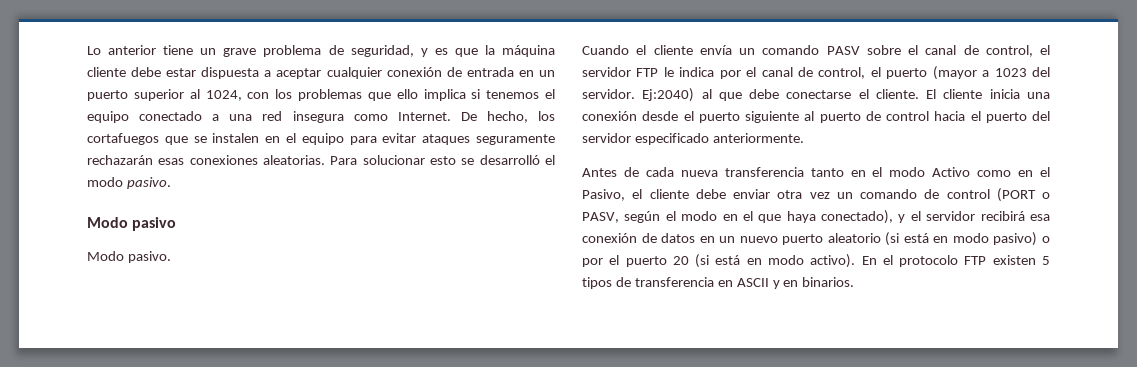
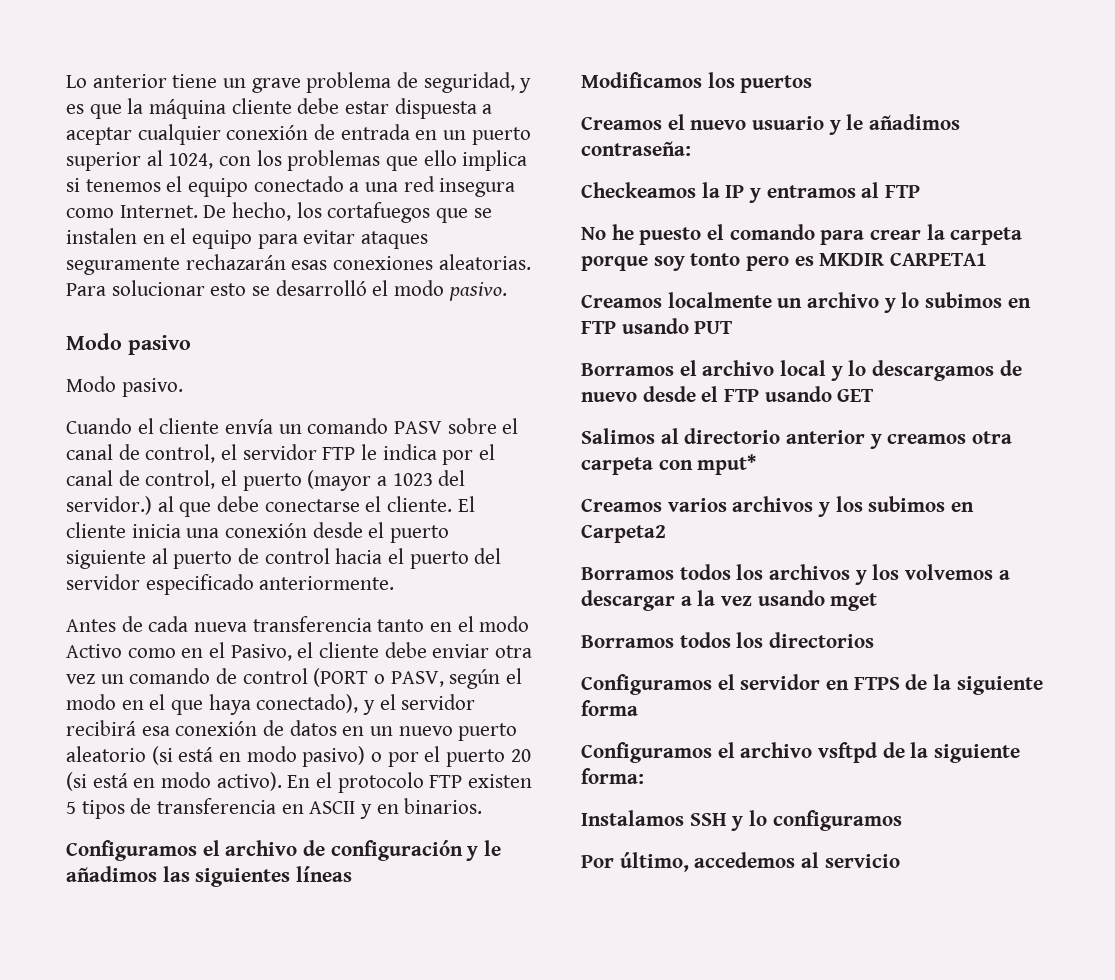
- Cuando el cliente envía un comando PASV sobre el canal de control, el servidor FTP le indica por el canal de control, el puerto (mayor a 1023 del servidor. Ej:2040) al que debe conectarse el cliente.
+ Cuando el cliente envía un comando PASV sobre el canal de control, el servidor FTP le indica por el canal de control, el puerto (mayor a 1023 del servidor.) al que debe conectarse el cliente.
+ Configuramos el archivo de configuración y le añadimos las siguientes líneas
+ Modificamos los puertos
+ Creamos el nuevo usuario y le añadimos contraseña:
+ Checkeamos la IP y entramos al FTP
+ No he puesto el comando para crear la carpeta porque soy tonto pero es MKDIR CARPETA1
+ Creamos localmente un archivo y lo subimos en FTP usando PUT
+ Borramos el archivo local y lo descargamos de nuevo desde el FTP usando GET
+ Salimos al directorio anterior y creamos otra carpeta con mput*
+ Creamos varios archivos y los subimos en Carpeta2
+ Borramos todos los archivos y los volvemos a descargar a la vez usando mget
+ Borramos todos los directorios
+ Configuramos el servidor en FTPS de la siguiente forma
+ Configuramos el archivo vsftpd de la siguiente forma:
+ Instalamos SSH y lo configuramos
+ Por último, accedemos al servicio

